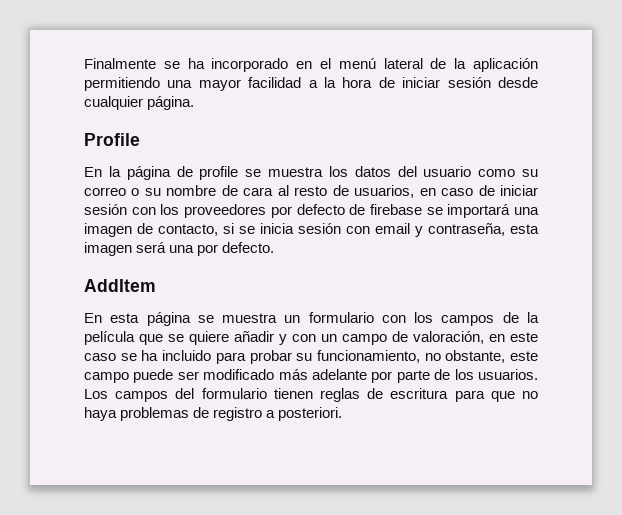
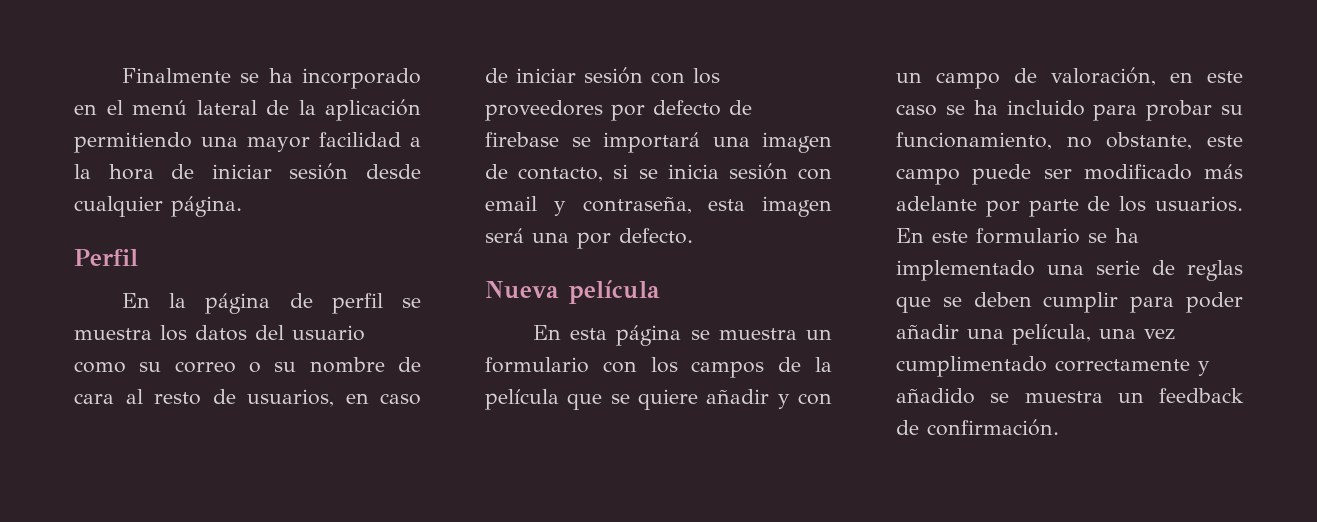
- Profile
+ Perfil
- En la página de profile se muestra los datos del usuario como su correo o su nombre de cara al resto de usuarios, en caso de iniciar sesión con los proveedores por defecto de firebase se importará una imagen de contacto, si se inicia sesión con email y contraseña, esta imagen será una por defecto.
+ En la página de perfil se muestra los datos del usuario como su correo o su nombre de cara al resto de usuarios, en caso de iniciar sesión con los proveedores por defecto de firebase se importará una imagen de contacto, si se inicia sesión con email y contraseña, esta imagen será una por defecto.
- AddItem
+ Nueva película
- Los campos del formulario tienen reglas de escritura para que no haya problemas de registro a posteriori.
+ En este formulario se ha implementado una serie de reglas que se deben cumplir para poder añadir una película, una vez cumplimentado correctamente y añadido se muestra un feedback de confirmación.

